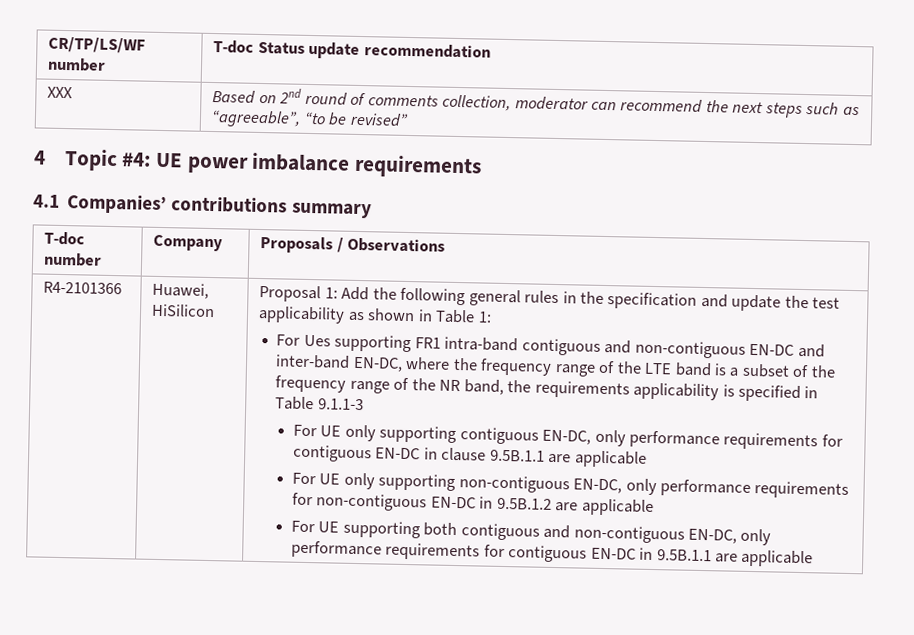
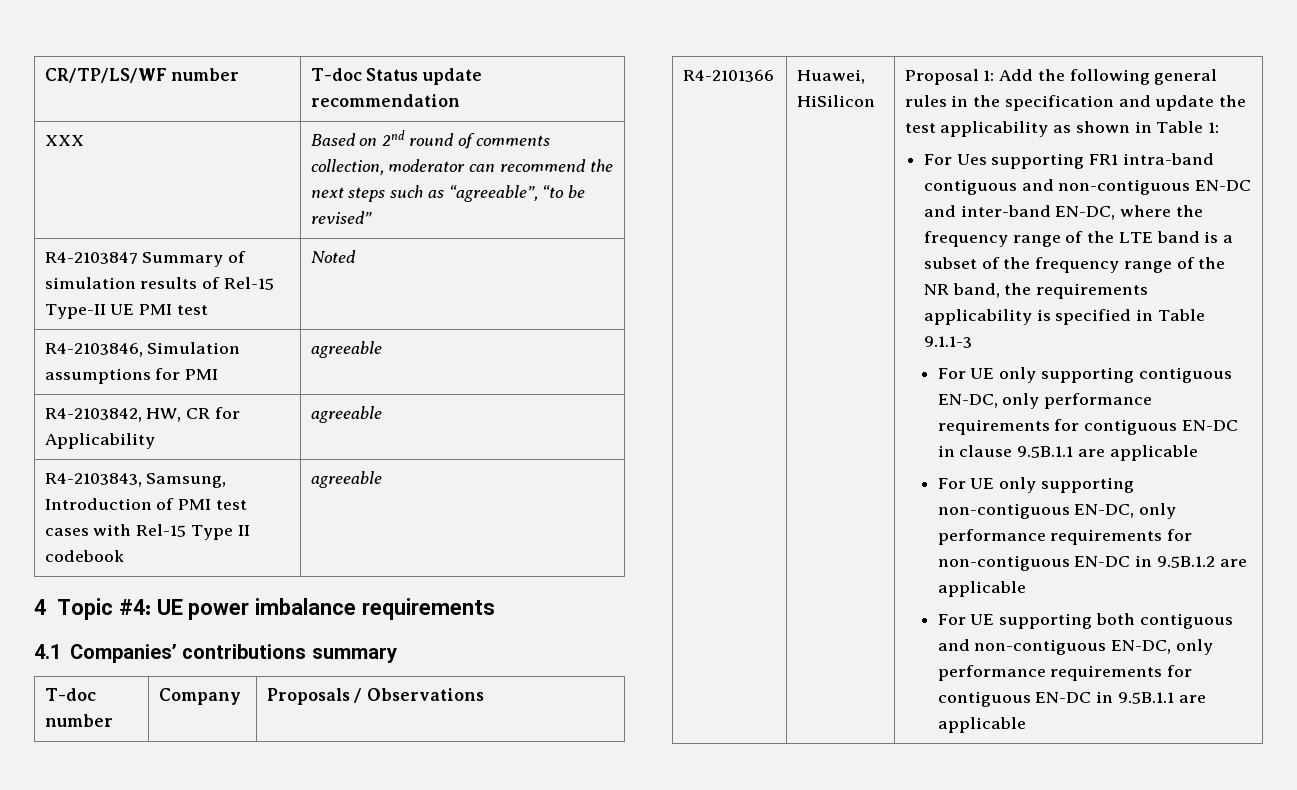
+ R4-2103847 Summary of simulation results of Rel-15 Type-II UE PMI test | Noted
+ R4-2103846, Simulation assumptions for PMI | agreeable
+ R4-2103842, HW, CR for Applicability | agreeable
+ R4-2103843, Samsung, Introduction of PMI test cases with Rel-15 Type II codebook | agreeable

